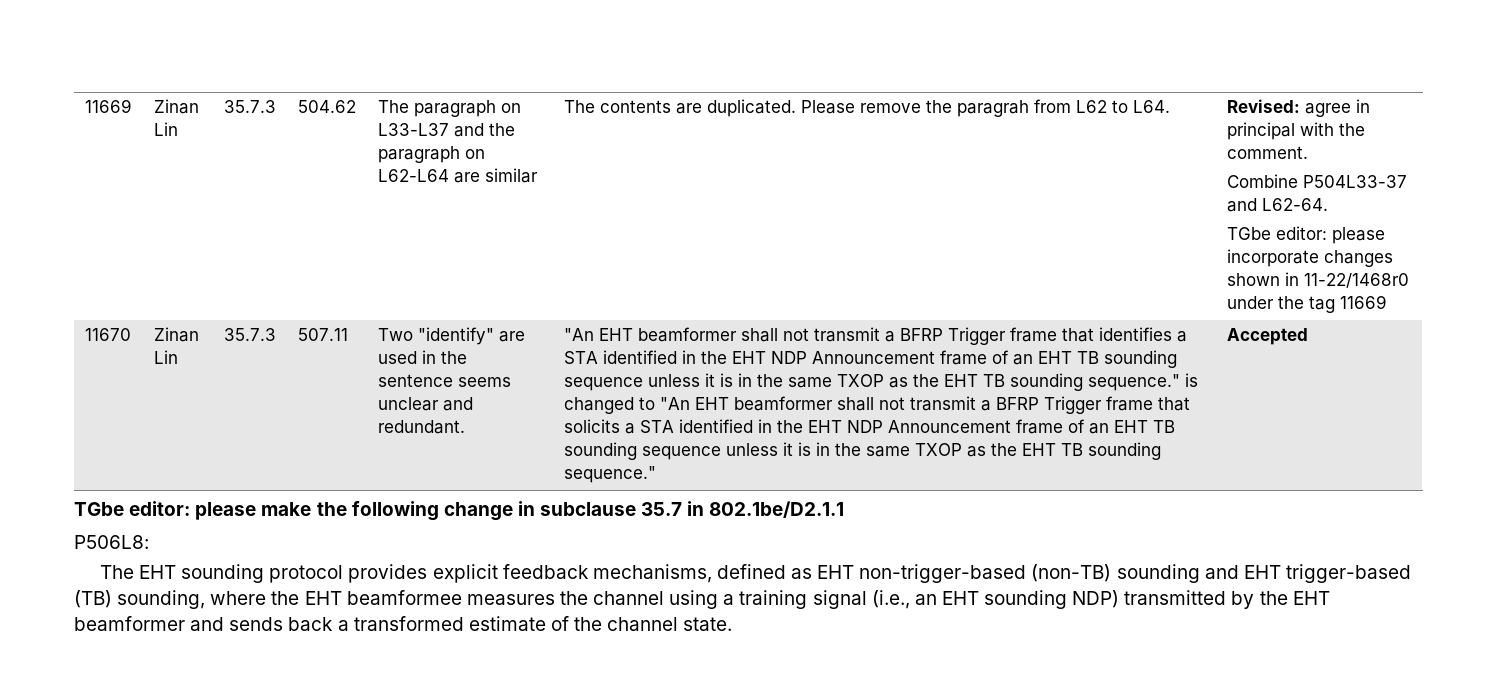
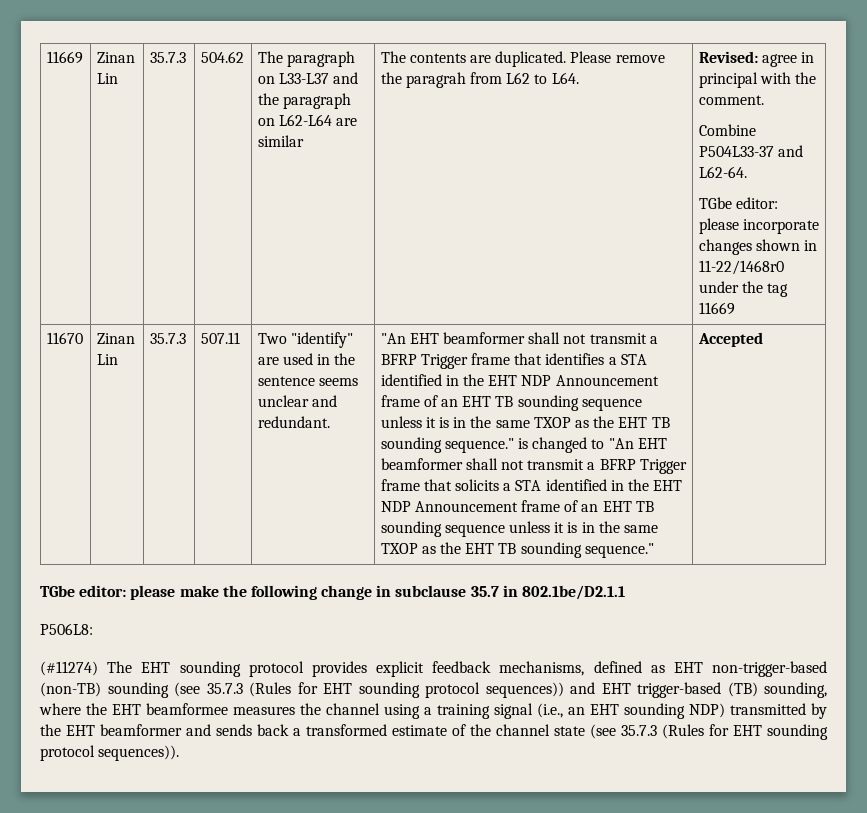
- The EHT sounding protocol provides explicit feedback mechanisms, defined as EHT non-trigger-based (non-TB) sounding and EHT trigger-based (TB) sounding, where the EHT beamformee measures the channel using a training signal (i.e., an EHT sounding NDP) transmitted by the EHT beamformer and sends back a transformed estimate of the channel state.
+ (#11274) The EHT sounding protocol provides explicit feedback mechanisms, defined as EHT non-trigger-based (non-TB) sounding (see 35.7.3 (Rules for EHT sounding protocol sequences)) and EHT trigger-based (TB) sounding, where the EHT beamformee measures the channel using a training signal (i.e., an EHT sounding NDP) transmitted by the EHT beamformer and sends back a transformed estimate of the channel state (see 35.7.3 (Rules for EHT sounding protocol sequences)).

